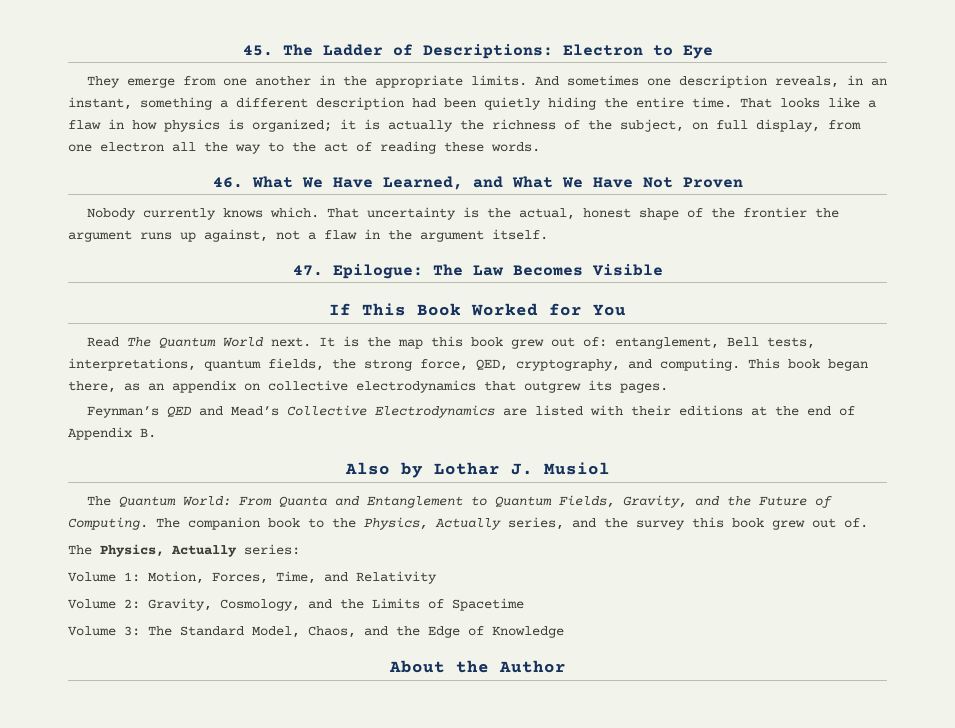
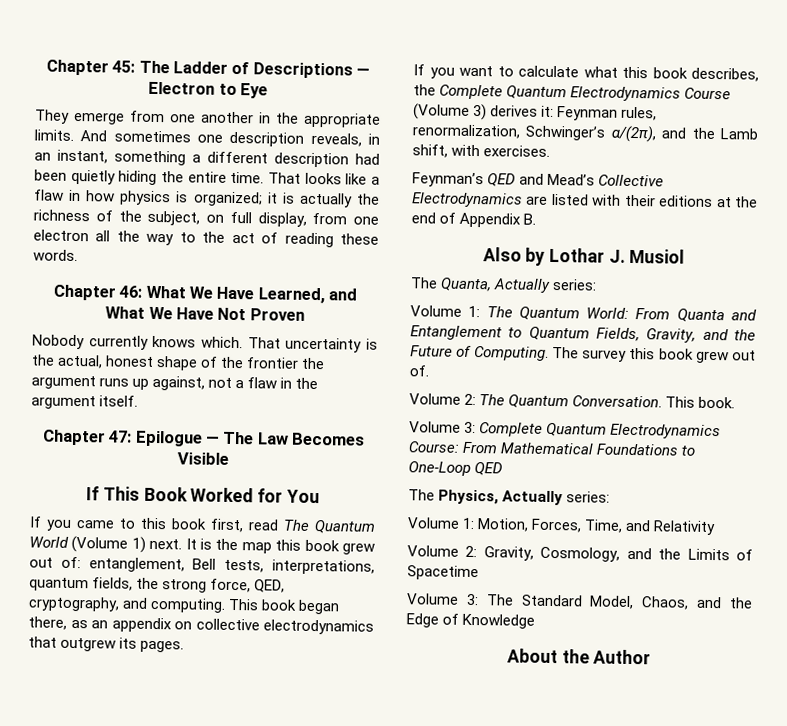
- 45. The Ladder of Descriptions: Electron to Eye
+ Chapter 45: The Ladder of Descriptions — Electron to Eye
- 46. What We Have Learned, and What We Have Not Proven
+ Chapter 46: What We Have Learned, and What We Have Not Proven
- 47. Epilogue: The Law Becomes Visible
+ Chapter 47: Epilogue — The Law Becomes Visible
- Read The Quantum World next.
+ If you came to this book first, read The Quantum World (Volume 1) next.
+ If you want to calculate what this book describes, the Complete Quantum Electrodynamics Course (Volume 3) derives it: Feynman rules, renormalization, Schwinger’s α/(2π), and the Lamb shift, with exercises.
- The Quantum World: From Quanta and Entanglement to Quantum Fields, Gravity, and the Future of Computing.
+ The Quanta, Actually series:
+ Volume 1: The Quantum World: From Quanta and Entanglement to Quantum Fields, Gravity, and the Future of Computing.
- The companion book to the Physics, Actually series, and the survey this book grew out of.
+ The survey this book grew out of.
+ Volume 2: The Quantum Conversation. This book.
+ Volume 3: Complete Quantum Electrodynamics Course: From Mathematical Foundations to One-Loop QED

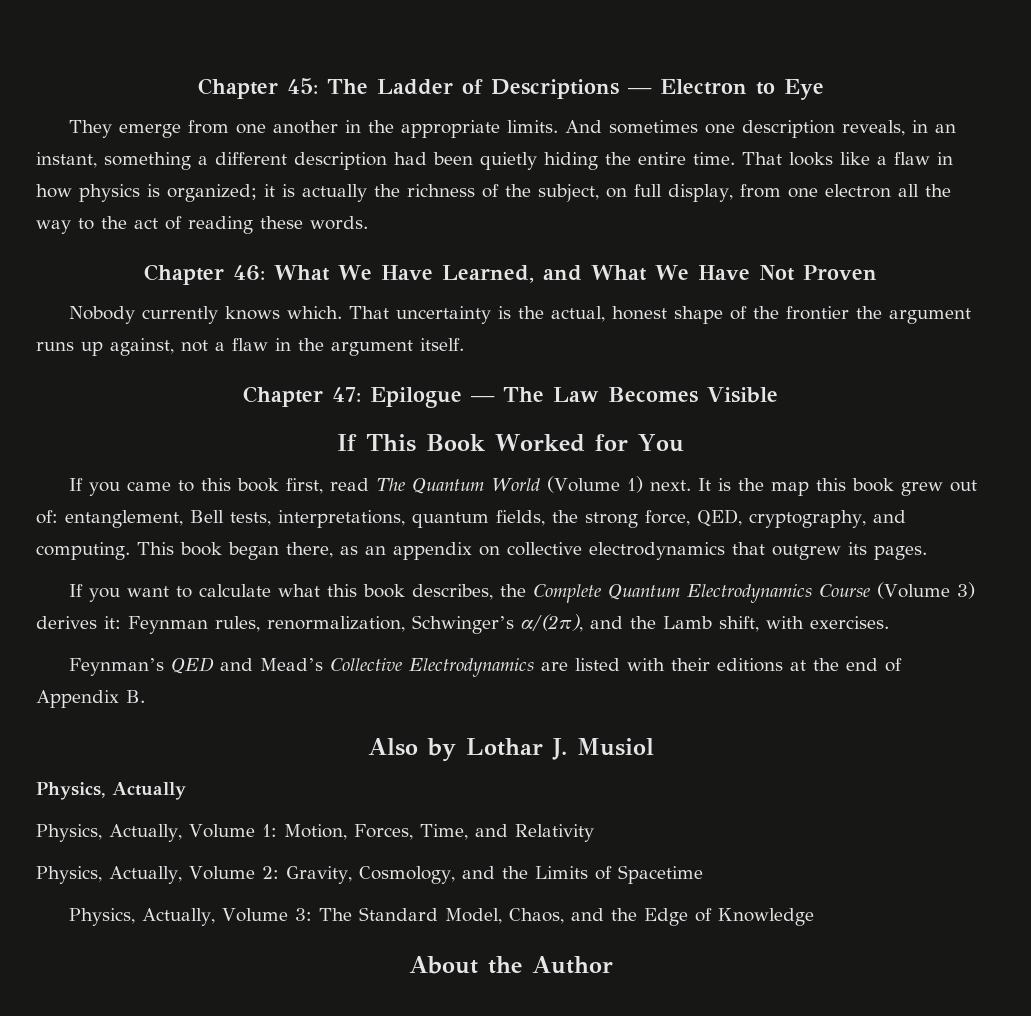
- The Quanta, Actually series:
- Volume 1: The Quantum World: From Quanta and Entanglement to Quantum Fields, Gravity, and the Future of Computing. The survey this book grew out of.
- Volume 2: The Quantum Conversation. This book.
- Volume 3: Complete Quantum Electrodynamics Course: From Mathematical Foundations to One-Loop QED
- The Physics, Actually series:
- Volume 1: Motion, Forces, Time, and Relativity
+ Physics, Actually
+ Physics, Actually, Volume 1: Motion, Forces, Time, and Relativity
- Volume 2: Gravity, Cosmology, and the Limits of Spacetime
+ Physics, Actually, Volume 2: Gravity, Cosmology, and the Limits of Spacetime
- Volume 3: The Standard Model, Chaos, and the Edge of Knowledge
+ Physics, Actually, Volume 3: The Standard Model, Chaos, and the Edge of Knowledge

